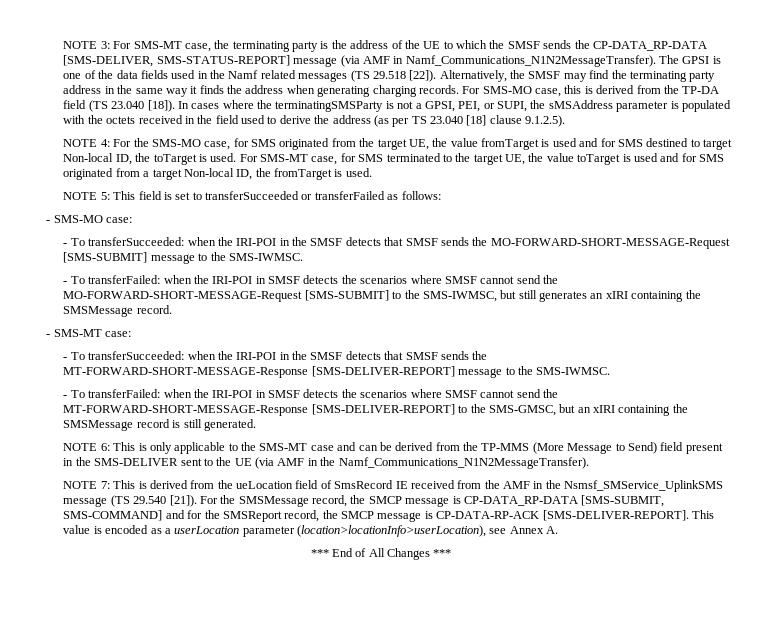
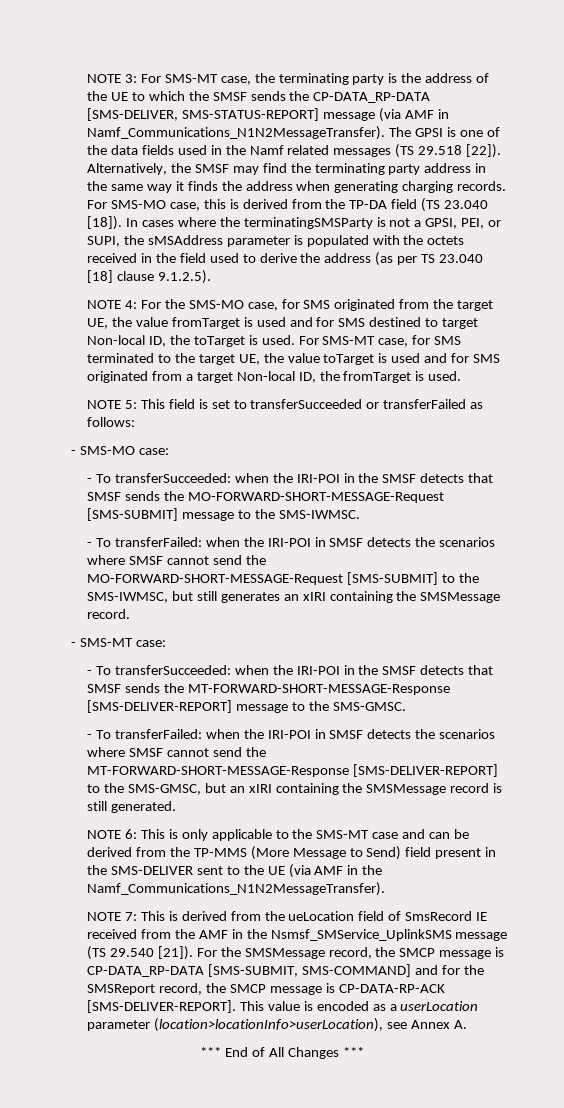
- - To transferSucceeded: when the IRI-POI in the SMSF detects that SMSF sends the MT-FORWARD-SHORT-MESSAGE-Response [SMS-DELIVER-REPORT] message to the SMS-IWMSC.
+ - To transferSucceeded: when the IRI-POI in the SMSF detects that SMSF sends the MT-FORWARD-SHORT-MESSAGE-Response [SMS-DELIVER-REPORT] message to the SMS-GMSC.

